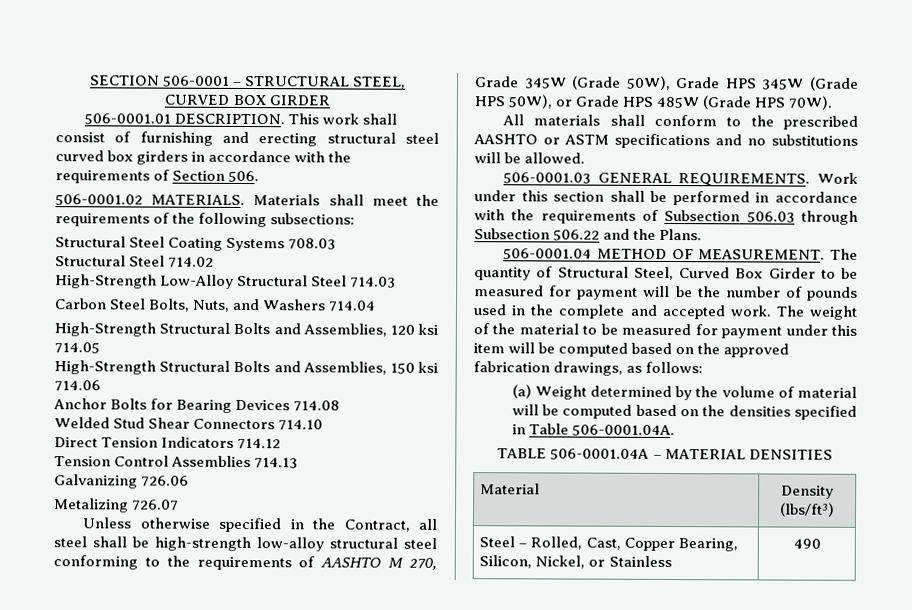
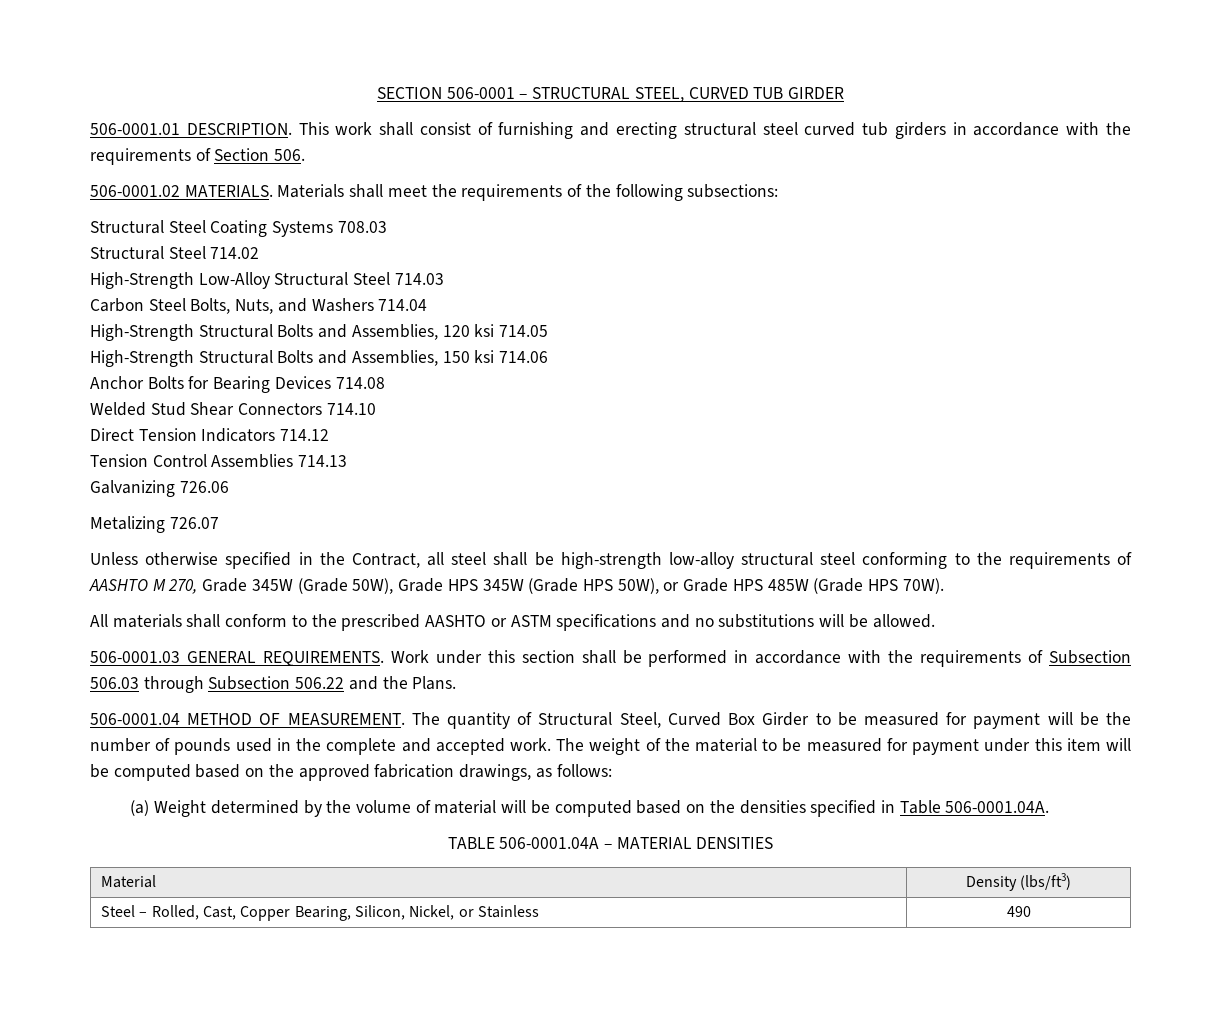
- SECTION 506-0001 – STRUCTURAL STEEL, CURVED BOX GIRDER
+ SECTION 506-0001 – STRUCTURAL STEEL, CURVED TUB GIRDER
- This work shall consist of furnishing and erecting structural steel curved box girders in accordance with the requirements of Section 506.
+ This work shall consist of furnishing and erecting structural steel curved tub girders in accordance with the requirements of Section 506.

